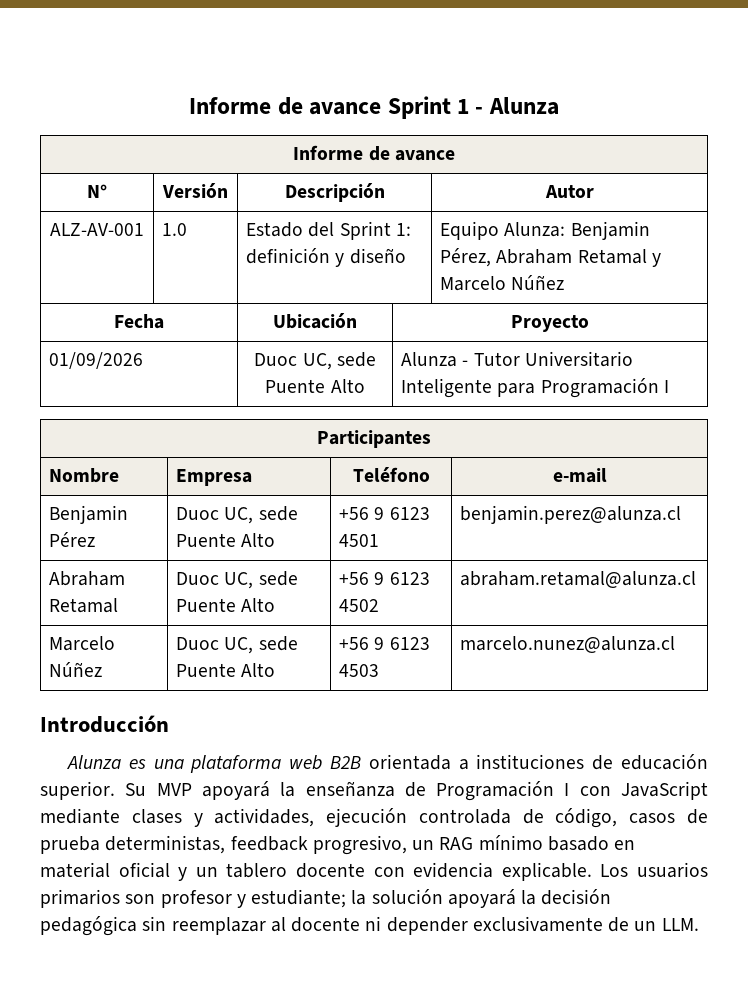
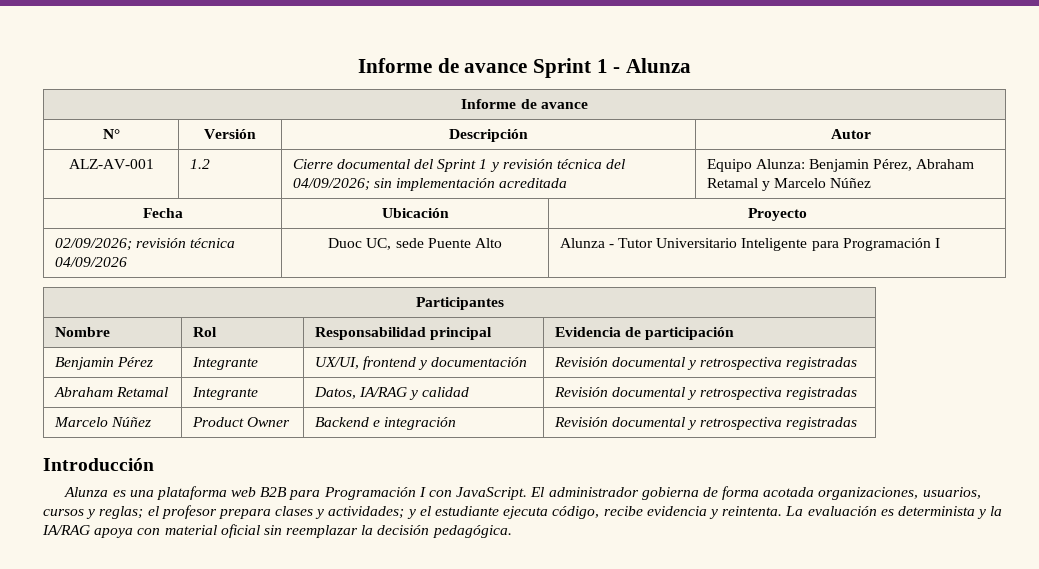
- ALZ-AV-001 | 1.0 | Estado del Sprint 1: definición y diseño | Equipo Alunza: Benjamin Pérez, Abraham Retamal y Marcelo Núñez
+ ALZ-AV-001 | 1.2 | Cierre documental del Sprint 1 y revisión técnica del 04/09/2026; sin implementación acreditada | Equipo Alunza: Benjamin Pérez, Abraham Retamal y Marcelo Núñez
- 01/09/2026 | Duoc UC, sede Puente Alto | Alunza - Tutor Universitario Inteligente para Programación I
+ 02/09/2026; revisión técnica 04/09/2026 | Duoc UC, sede Puente Alto | Alunza - Tutor Universitario Inteligente para Programación I
- Nombre | Empresa | Teléfono | e-mail
- Benjamin Pérez | Duoc UC, sede Puente Alto | +56 9 6123 4501 | benjamin.perez@alunza.cl
- Abraham Retamal | Duoc UC, sede Puente Alto | +56 9 6123 4502 | abraham.retamal@alunza.cl
- Marcelo Núñez | Duoc UC, sede Puente Alto | +56 9 6123 4503 | marcelo.nunez@alunza.cl
+ Nombre | Rol | Responsabilidad principal | Evidencia de participación
+ Benjamin Pérez | Integrante | UX/UI, frontend y documentación | Revisión documental y retrospectiva registradas
+ Abraham Retamal | Integrante | Datos, IA/RAG y calidad | Revisión documental y retrospectiva registradas
+ Marcelo Núñez | Product Owner | Backend e integración | Revisión documental y retrospectiva registradas
- Alunza es una plataforma web B2B orientada a instituciones de educación superior. Su MVP apoyará la enseñanza de Programación I con JavaScript mediante clases y actividades, ejecución controlada de código, casos de prueba deterministas, feedback progresivo, un RAG mínimo basado en material oficial y un tablero docente con evidencia explicable. Los usuarios primarios son profesor y estudiante; la solución apoyará la decisión pedagógica sin reemplazar al docente ni depender exclusivamente de un LLM.
+ Alunza es una plataforma web B2B para Programación I con JavaScript. El administrador gobierna de forma acotada organizaciones, usuarios, cursos y reglas; el profesor prepara clases y actividades; y el estudiante ejecuta código, recibe evidencia y reintenta. La evaluación es determinista y la IA/RAG apoya con material oficial sin reemplazar la decisión pedagógica.

